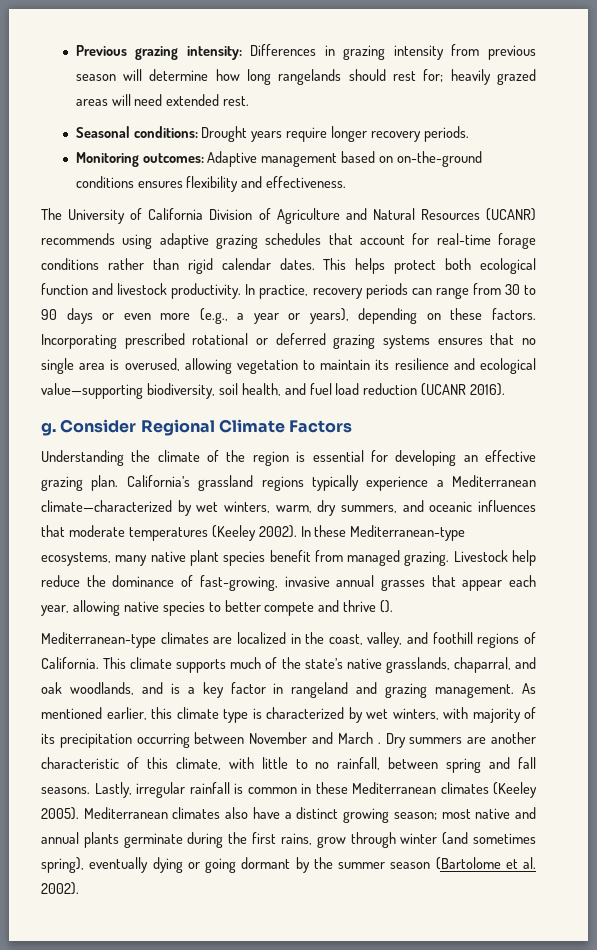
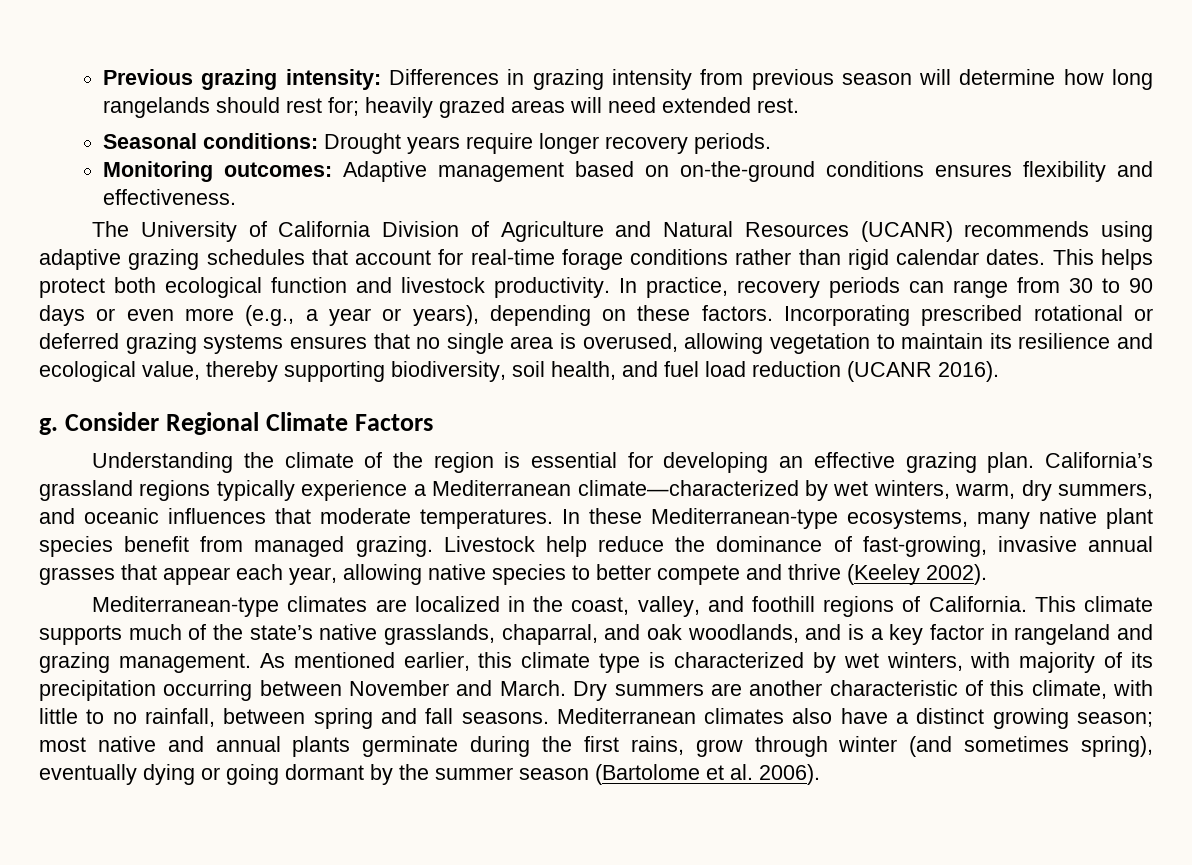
- Incorporating prescribed rotational or deferred grazing systems ensures that no single area is overused, allowing vegetation to maintain its resilience and ecological value—supporting biodiversity, soil health, and fuel load reduction (UCANR 2016).
+ Incorporating prescribed rotational or deferred grazing systems ensures that no single area is overused, allowing vegetation to maintain its resilience and ecological value, thereby supporting biodiversity, soil health, and fuel load reduction (UCANR 2016).
- California’s grassland regions typically experience a Mediterranean climate—characterized by wet winters, warm, dry summers, and oceanic influences that moderate temperatures (Keeley 2002).
+ California’s grassland regions typically experience a Mediterranean climate—characterized by wet winters, warm, dry summers, and oceanic influences that moderate temperatures.
- Livestock help reduce the dominance of fast-growing, invasive annual grasses that appear each year, allowing native species to better compete and thrive ().
+ Livestock help reduce the dominance of fast-growing, invasive annual grasses that appear each year, allowing native species to better compete and thrive (Keeley 2002).
- As mentioned earlier, this climate type is characterized by wet winters, with majority of its precipitation occurring between November and March .
+ As mentioned earlier, this climate type is characterized by wet winters, with majority of its precipitation occurring between November and March.
- Lastly, irregular rainfall is common in these Mediterranean climates (Keeley 2005).
- Mediterranean climates also have a distinct growing season; most native and annual plants germinate during the first rains, grow through winter (and sometimes spring), eventually dying or going dormant by the summer season (Bartolome et al. 2002).
+ Mediterranean climates also have a distinct growing season; most native and annual plants germinate during the first rains, grow through winter (and sometimes spring), eventually dying or going dormant by the summer season (Bartolome et al. 2006).

